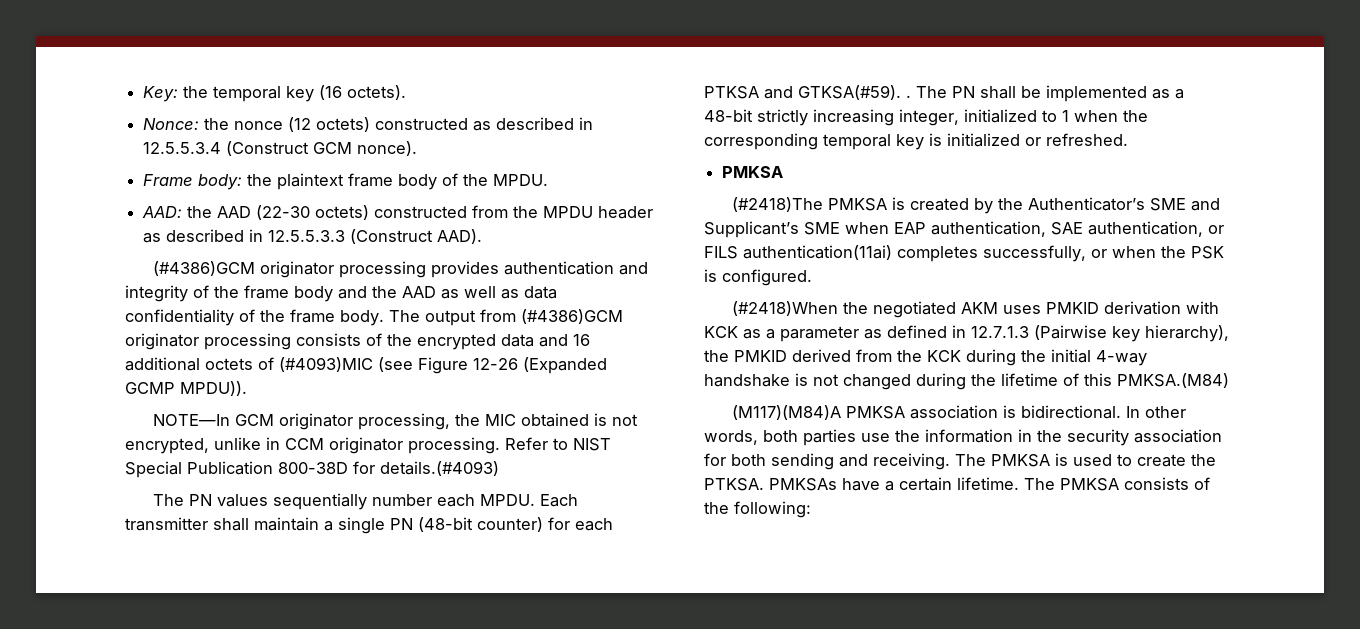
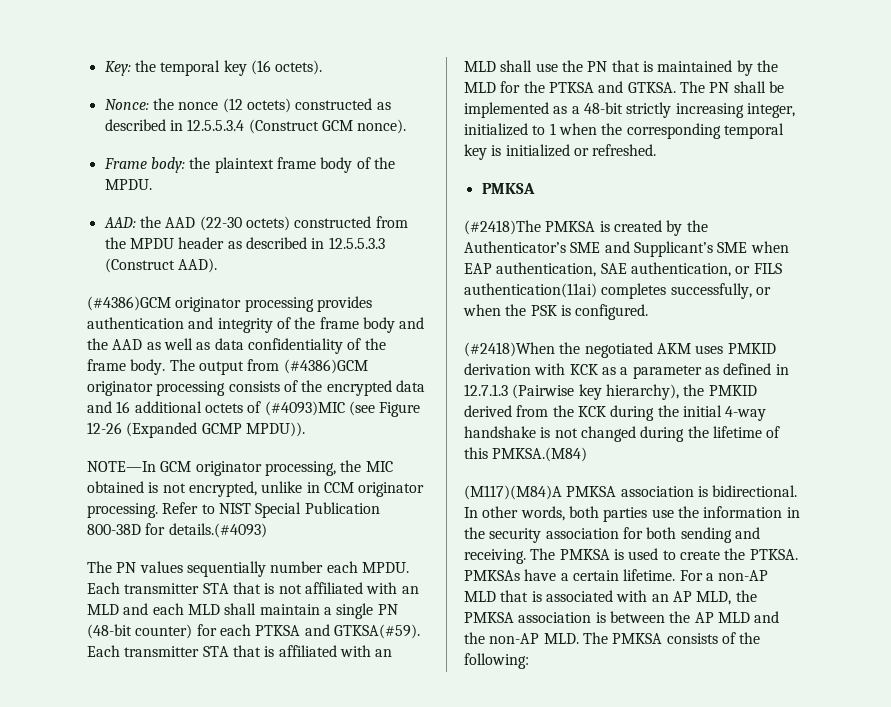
- Each transmitter shall maintain a single PN (48-bit counter) for each PTKSA and GTKSA(#59). .
+ Each transmitter STA that is not affiliated with an MLD and each MLD shall maintain a single PN (48-bit counter) for each PTKSA and GTKSA(#59). Each transmitter STA that is affiliated with an MLD shall use the PN that is maintained by the MLD for the PTKSA and GTKSA.
- The PMKSA consists of the following:
+ For a non-AP MLD that is associated with an AP MLD, the PMKSA association is between the AP MLD and the non-AP MLD. The PMKSA consists of the following:

